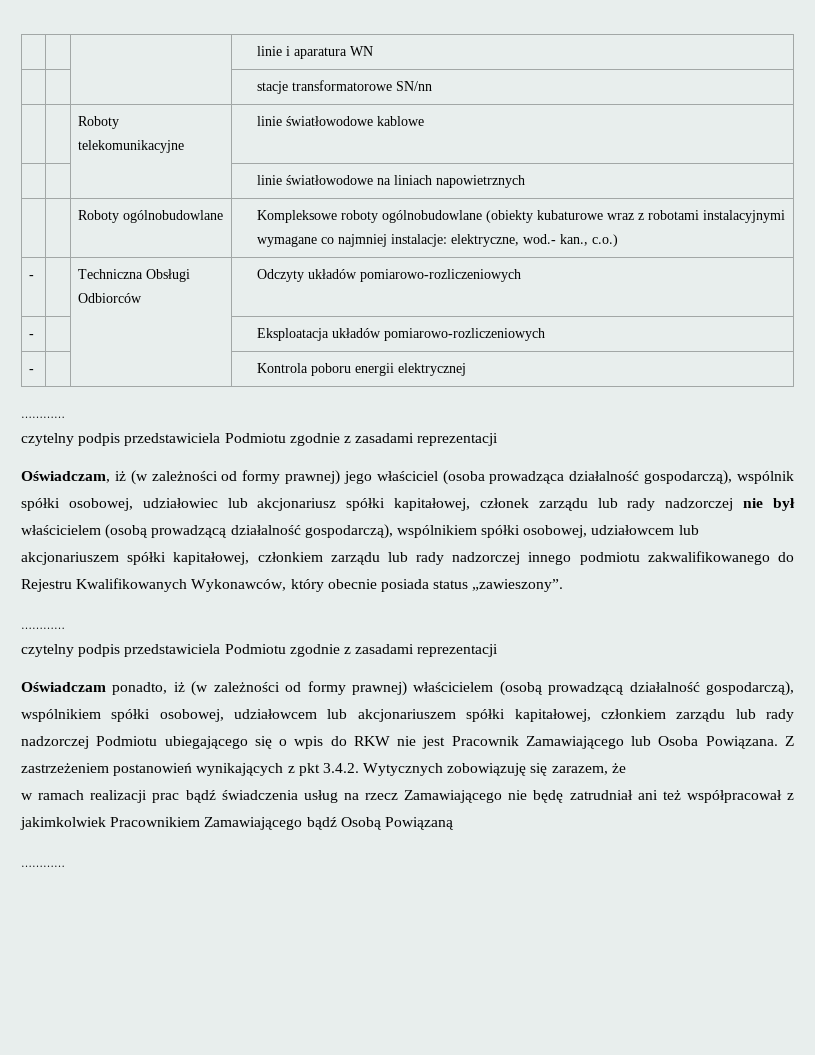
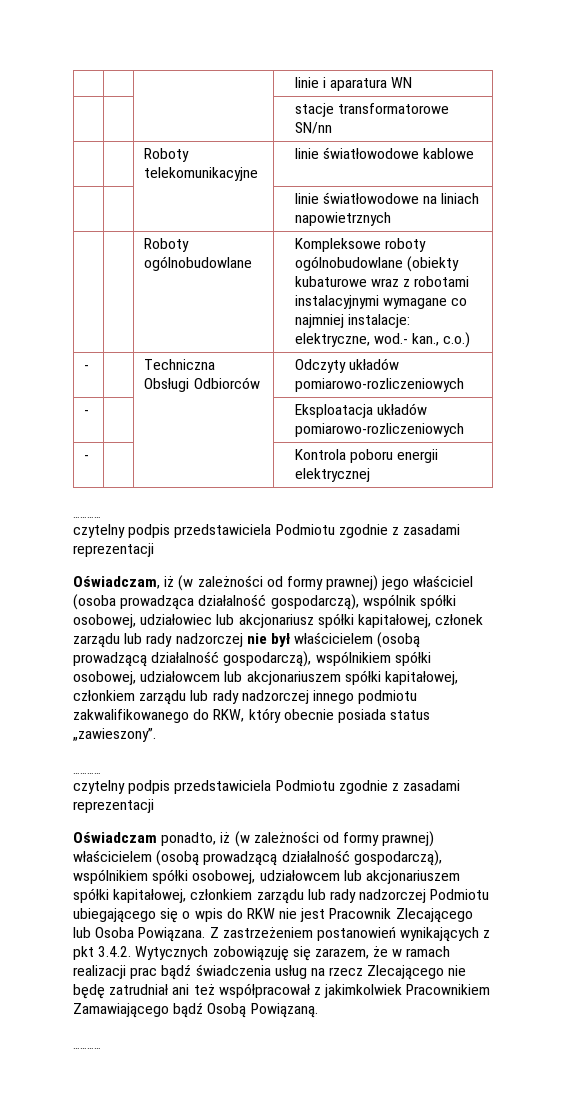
- Oświadczam, iż (w zależności od formy prawnej) jego właściciel (osoba prowadząca działalność gospodarczą), wspólnik spółki osobowej, udziałowiec lub akcjonariusz spółki kapitałowej, członek zarządu lub rady nadzorczej nie był właścicielem (osobą prowadzącą działalność gospodarczą), wspólnikiem spółki osobowej, udziałowcem lub akcjonariuszem spółki kapitałowej, członkiem zarządu lub rady nadzorczej innego podmiotu zakwalifikowanego do Rejestru Kwalifikowanych Wykonawców, który obecnie posiada status „zawieszony”.
+ Oświadczam, iż (w zależności od formy prawnej) jego właściciel (osoba prowadząca działalność gospodarczą), wspólnik spółki osobowej, udziałowiec lub akcjonariusz spółki kapitałowej, członek zarządu lub rady nadzorczej nie był właścicielem (osobą prowadzącą działalność gospodarczą), wspólnikiem spółki osobowej, udziałowcem lub akcjonariuszem spółki kapitałowej, członkiem zarządu lub rady nadzorczej innego podmiotu zakwalifikowanego do RKW, który obecnie posiada status „zawieszony”.
- Oświadczam ponadto, iż (w zależności od formy prawnej) właścicielem (osobą prowadzącą działalność gospodarczą), wspólnikiem spółki osobowej, udziałowcem lub akcjonariuszem spółki kapitałowej, członkiem zarządu lub rady nadzorczej Podmiotu ubiegającego się o wpis do RKW nie jest Pracownik Zamawiającego lub Osoba Powiązana.
+ Oświadczam ponadto, iż (w zależności od formy prawnej) właścicielem (osobą prowadzącą działalność gospodarczą), wspólnikiem spółki osobowej, udziałowcem lub akcjonariuszem spółki kapitałowej, członkiem zarządu lub rady nadzorczej Podmiotu ubiegającego się o wpis do RKW nie jest Pracownik Zlecającego lub Osoba Powiązana.
- Z zastrzeżeniem postanowień wynikających z pkt 3.4.2. Wytycznych zobowiązuję się zarazem, że
- w ramach realizacji prac bądź świadczenia usług na rzecz Zamawiającego nie będę zatrudniał ani też współpracował z jakimkolwiek Pracownikiem Zamawiającego bądź Osobą Powiązaną
+ Z zastrzeżeniem postanowień wynikających z pkt 3.4.2. Wytycznych zobowiązuję się zarazem, że w ramach realizacji prac bądź świadczenia usług na rzecz Zlecającego nie będę zatrudniał ani też współpracował z jakimkolwiek Pracownikiem Zamawiającego bądź Osobą Powiązaną.

